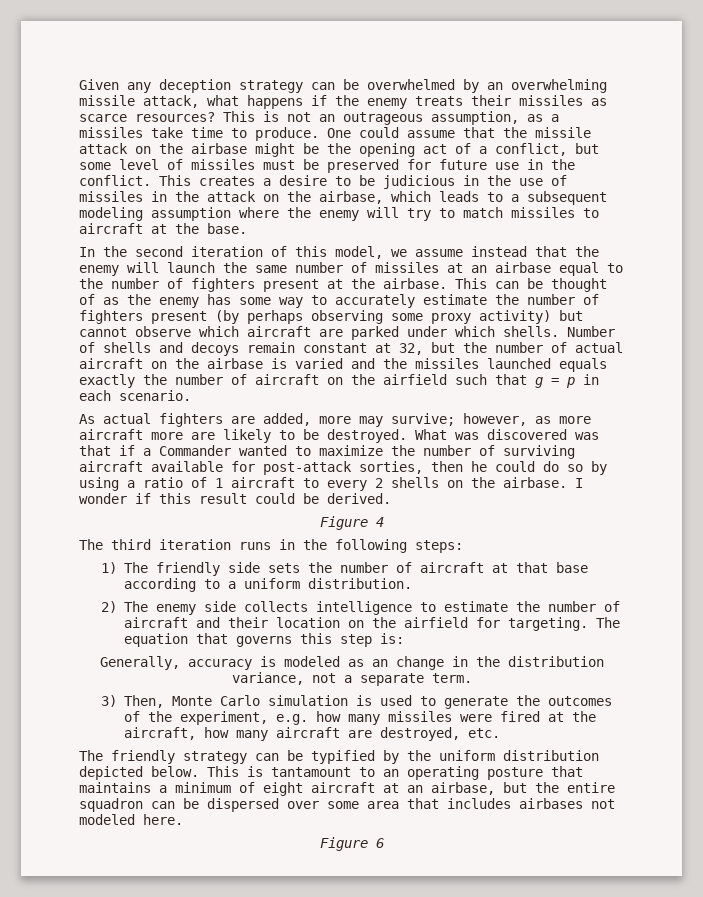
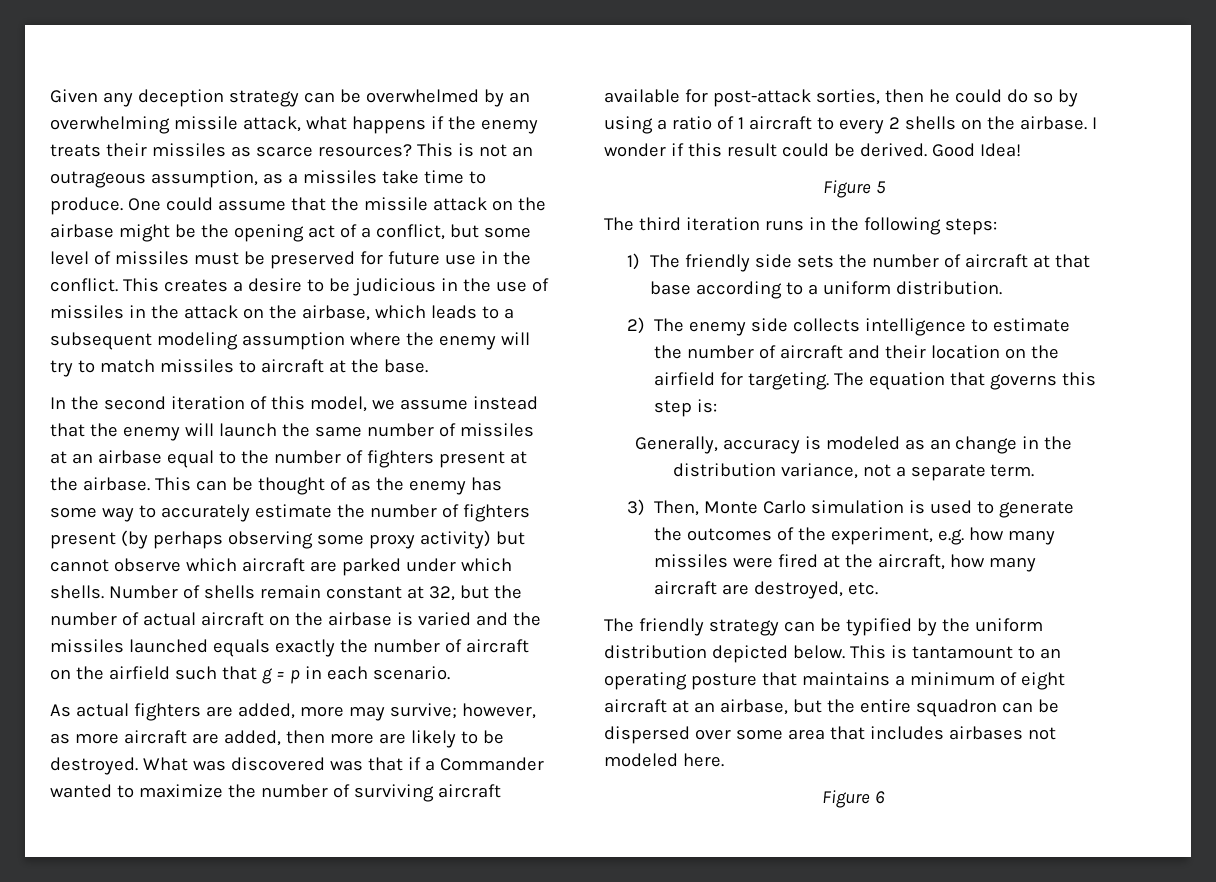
- Number of shells and decoys remain constant at 32, but the number of actual aircraft on the airbase is varied and the missiles launched equals exactly the number of aircraft on the airfield such that g = p in each scenario.
+ Number of shells remain constant at 32, but the number of actual aircraft on the airbase is varied and the missiles launched equals exactly the number of aircraft on the airfield such that g = p in each scenario.
- As actual fighters are added, more may survive; however, as more aircraft more are likely to be destroyed.
+ As actual fighters are added, more may survive; however, as more aircraft are added, then more are likely to be destroyed.
- I wonder if this result could be derived.
- Figure 4
+ I wonder if this result could be derived. Good Idea!
+ Figure 5

